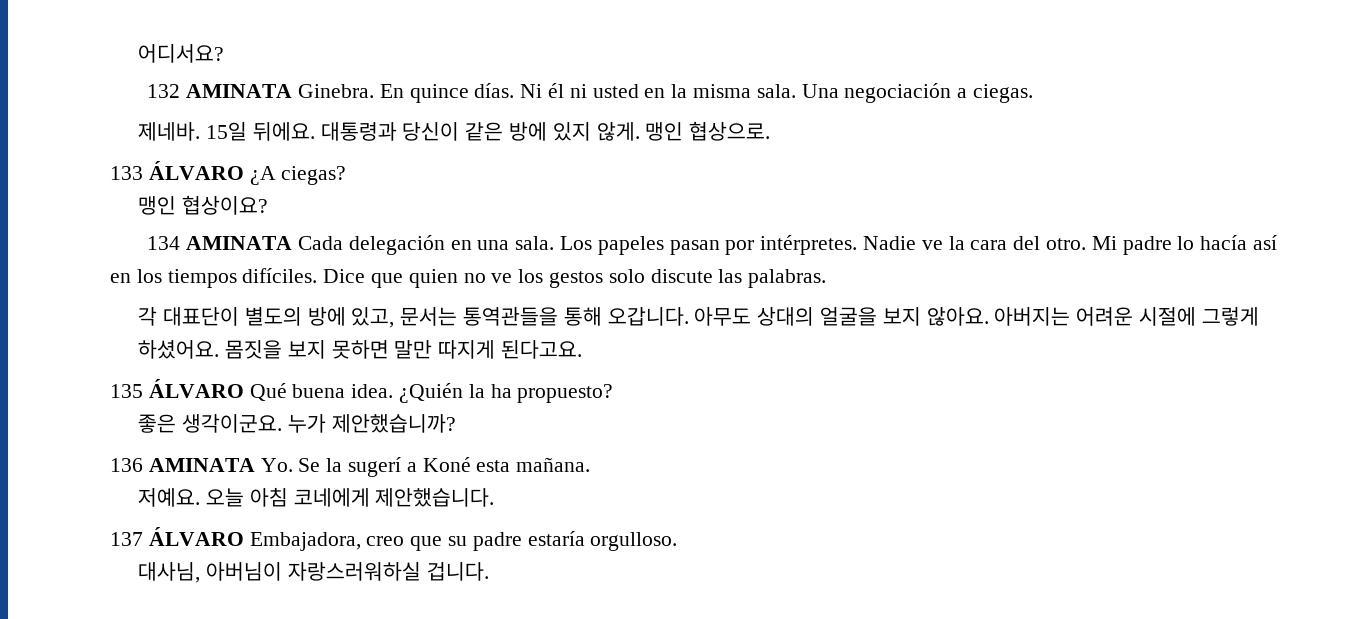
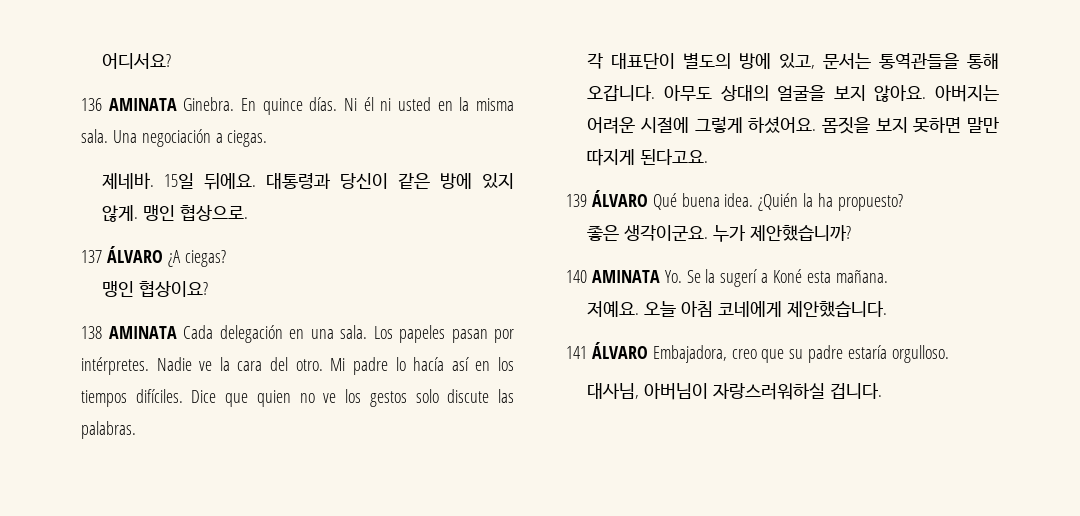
- 132 AMINATA Ginebra.
+ 136 AMINATA Ginebra.
- 133 ÁLVARO ¿A ciegas?
+ 137 ÁLVARO ¿A ciegas?
- 134 AMINATA Cada delegación en una sala.
+ 138 AMINATA Cada delegación en una sala.
- 135 ÁLVARO Qué buena idea.
+ 139 ÁLVARO Qué buena idea.
- 136 AMINATA Yo. Se la sugerí a Koné esta mañana.
+ 140 AMINATA Yo. Se la sugerí a Koné esta mañana.
- 137 ÁLVARO Embajadora, creo que su padre estaría orgulloso.
+ 141 ÁLVARO Embajadora, creo que su padre estaría orgulloso.

